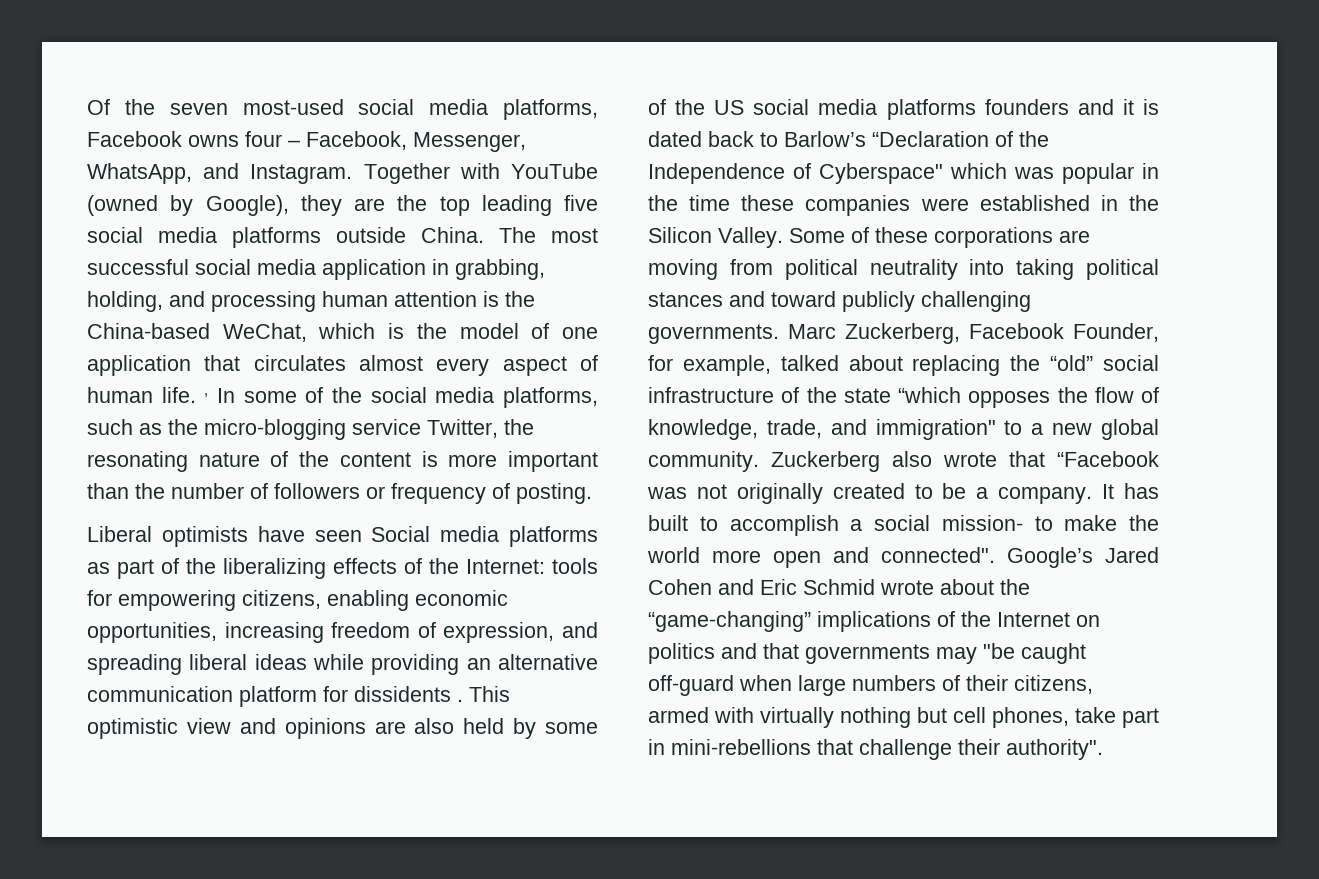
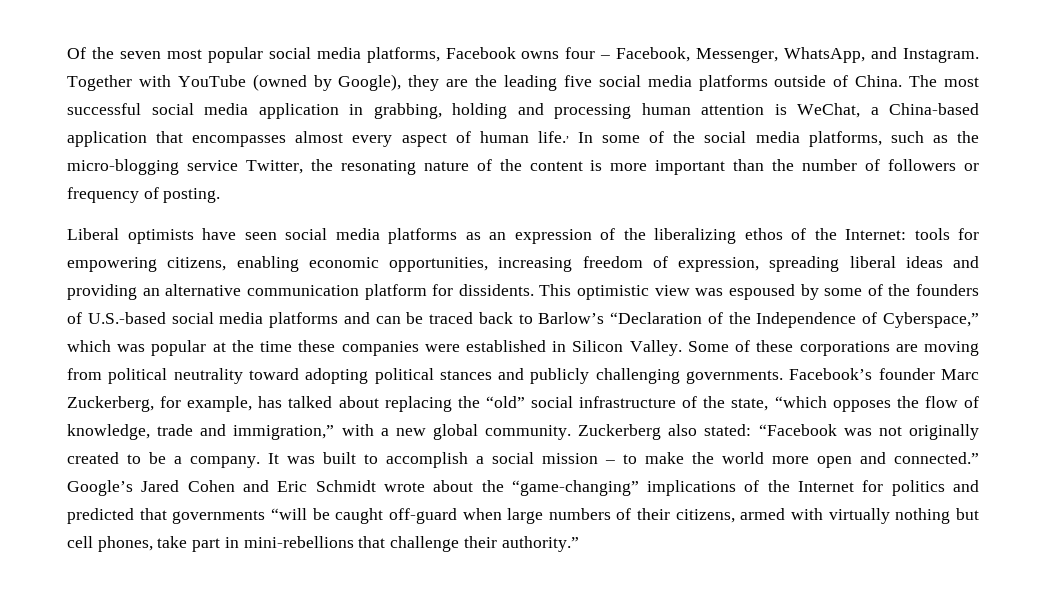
- Of the seven most-used social media platforms, Facebook owns four – Facebook, Messenger, WhatsApp, and Instagram.
+ Of the seven most popular social media platforms, Facebook owns four – Facebook, Messenger, WhatsApp, and Instagram.
- Together with YouTube (owned by Google), they are the top leading five social media platforms outside China.
+ Together with YouTube (owned by Google), they are the leading five social media platforms outside of China.
- The most successful social media application in grabbing, holding, and processing human attention is the China-based WeChat, which is the model of one application that circulates almost every aspect of human life. , In some of the social media platforms, such as the micro-blogging service Twitter, the resonating nature of the content is more important than the number of followers or frequency of posting.
+ The most successful social media application in grabbing, holding and processing human attention is WeChat, a China-based application that encompasses almost every aspect of human life., In some of the social media platforms, such as the micro-blogging service Twitter, the resonating nature of the content is more important than the number of followers or frequency of posting.
- Liberal optimists have seen Social media platforms as part of the liberalizing effects of the Internet: tools for empowering citizens, enabling economic opportunities, increasing freedom of expression, and spreading liberal ideas while providing an alternative communication platform for dissidents .
+ Liberal optimists have seen social media platforms as an expression of the liberalizing ethos of the Internet: tools for empowering citizens, enabling economic opportunities, increasing freedom of expression, spreading liberal ideas and providing an alternative communication platform for dissidents.
- This optimistic view and opinions are also held by some of the US social media platforms founders and it is dated back to Barlow’s “Declaration of the Independence of Cyberspace" which was popular in the time these companies were established in the Silicon Valley.
+ This optimistic view was espoused by some of the founders of U.S.-based social media platforms and can be traced back to Barlow’s “Declaration of the Independence of Cyberspace,” which was popular at the time these companies were established in Silicon Valley.
- Some of these corporations are moving from political neutrality into taking political stances and toward publicly challenging governments.
+ Some of these corporations are moving from political neutrality toward adopting political stances and publicly challenging governments.
- Marc Zuckerberg, Facebook Founder, for example, talked about replacing the “old” social infrastructure of the state “which opposes the flow of knowledge, trade, and immigration" to a new global community.
+ Facebook’s founder Marc Zuckerberg, for example, has talked about replacing the “old” social infrastructure of the state, “which opposes the flow of knowledge, trade and immigration,” with a new global community.
- Zuckerberg also wrote that “Facebook was not originally created to be a company.
+ Zuckerberg also stated: “Facebook was not originally created to be a company.
- It has built to accomplish a social mission- to make the world more open and connected".
+ It was built to accomplish a social mission – to make the world more open and connected.”
- Google’s Jared Cohen and Eric Schmid wrote about the “game-changing” implications of the Internet on politics and that governments may "be caught off-guard when large numbers of their citizens, armed with virtually nothing but cell phones, take part in mini-rebellions that challenge their authority".
+ Google’s Jared Cohen and Eric Schmidt wrote about the “game-changing” implications of the Internet for politics and predicted that governments “will be caught off-guard when large numbers of their citizens, armed with virtually nothing but cell phones, take part in mini-rebellions that challenge their authority.”

